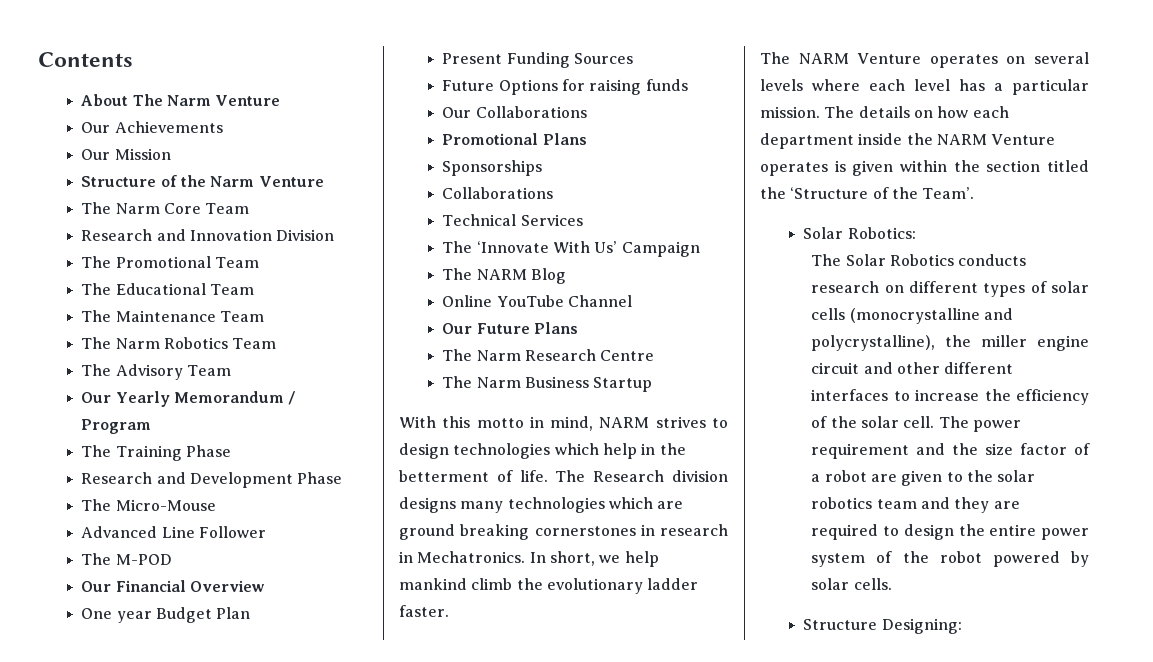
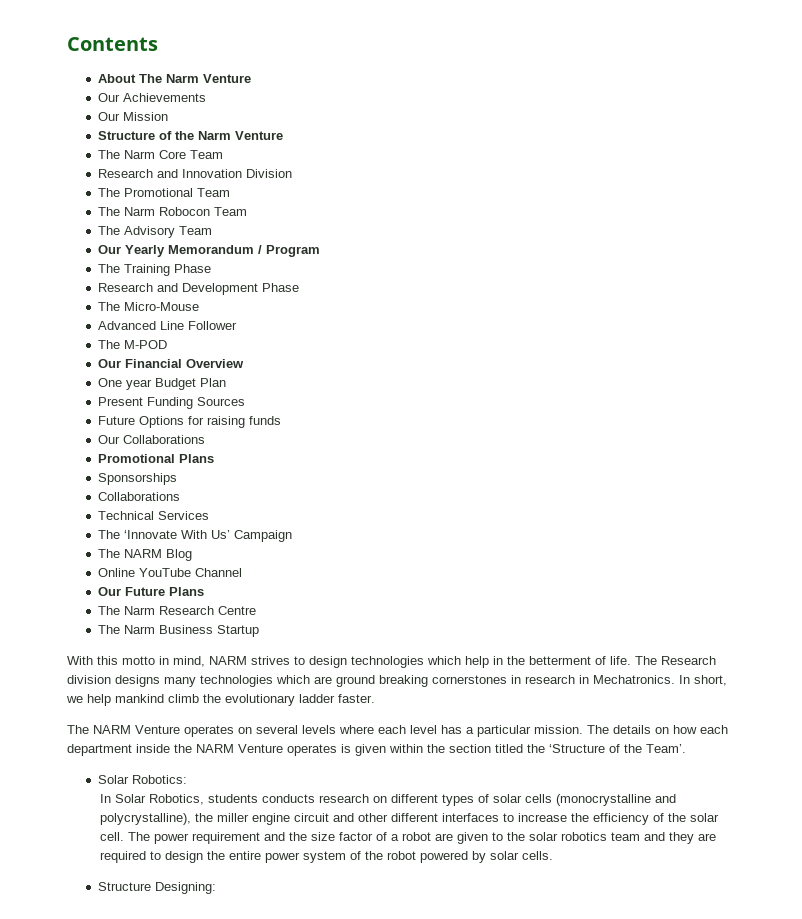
- The Educational Team
- The Maintenance Team
- The Narm Robotics Team
+ The Narm Robocon Team
- The Solar Robotics conducts research on different types of solar cells (monocrystalline and polycrystalline), the miller engine circuit and other different interfaces to increase the efficiency of the solar cell.
+ In Solar Robotics, students conducts research on different types of solar cells (monocrystalline and polycrystalline), the miller engine circuit and other different interfaces to increase the efficiency of the solar cell.

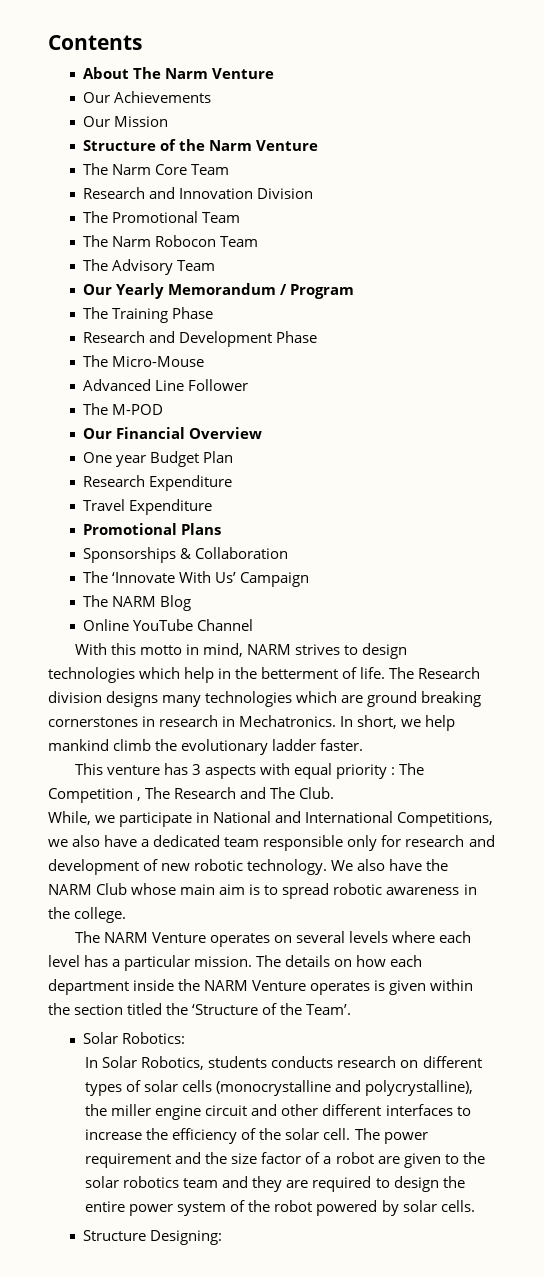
- Present Funding Sources
- Future Options for raising funds
- Our Collaborations
+ Research Expenditure
+ Travel Expenditure
- Sponsorships
- Collaborations
- Technical Services
+ Sponsorships & Collaboration
- Our Future Plans
- The Narm Research Centre
- The Narm Business Startup
+ This venture has 3 aspects with equal priority : The Competition , The Research and The Club.
+ While, we participate in National and International Competitions, we also have a dedicated team responsible only for research and development of new robotic technology. We also have the NARM Club whose main aim is to spread robotic awareness in the college.

